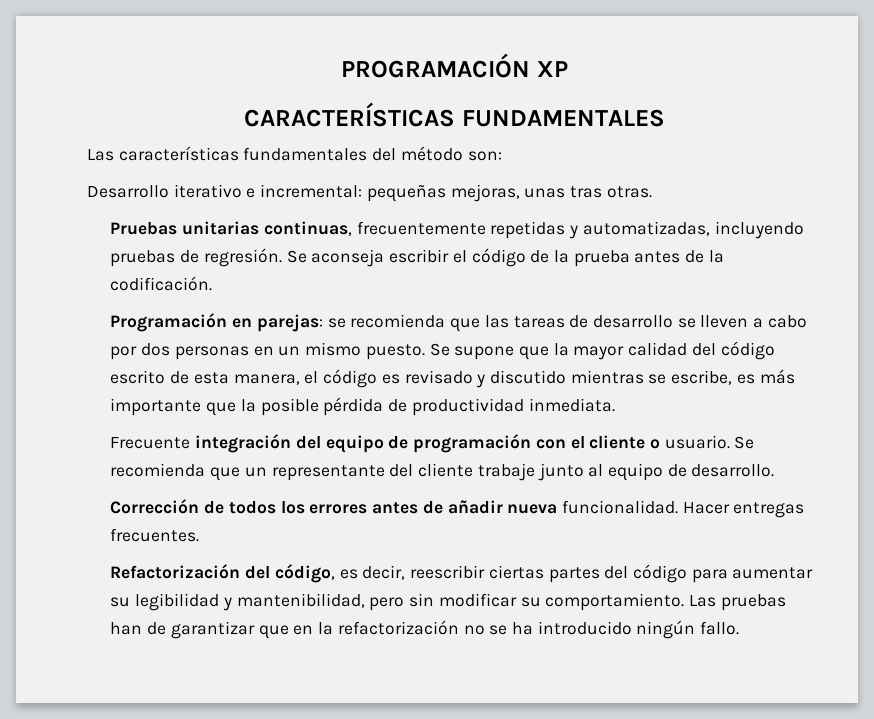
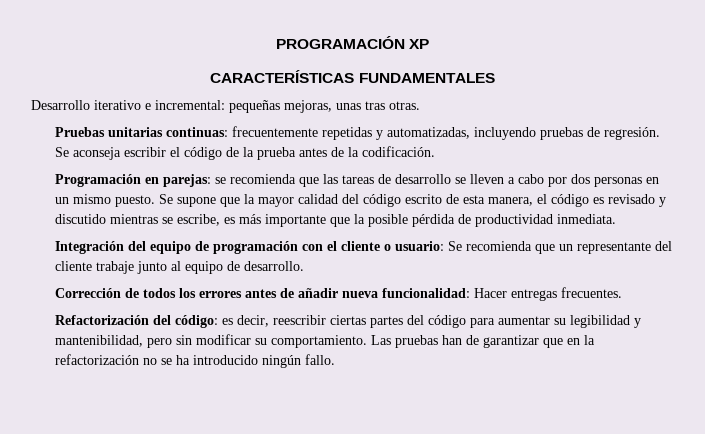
- Las características fundamentales del método son:
- Pruebas unitarias continuas, frecuentemente repetidas y automatizadas, incluyendo pruebas de regresión.
+ Pruebas unitarias continuas: frecuentemente repetidas y automatizadas, incluyendo pruebas de regresión.
- Frecuente integración del equipo de programación con el cliente o usuario. Se recomienda que un representante del cliente trabaje junto al equipo de desarrollo.
+ Integración del equipo de programación con el cliente o usuario: Se recomienda que un representante del cliente trabaje junto al equipo de desarrollo.
- Corrección de todos los errores antes de añadir nueva funcionalidad. Hacer entregas frecuentes.
+ Corrección de todos los errores antes de añadir nueva funcionalidad: Hacer entregas frecuentes.
- Refactorización del código, es decir, reescribir ciertas partes del código para aumentar su legibilidad y mantenibilidad, pero sin modificar su comportamiento.
+ Refactorización del código: es decir, reescribir ciertas partes del código para aumentar su legibilidad y mantenibilidad, pero sin modificar su comportamiento.

